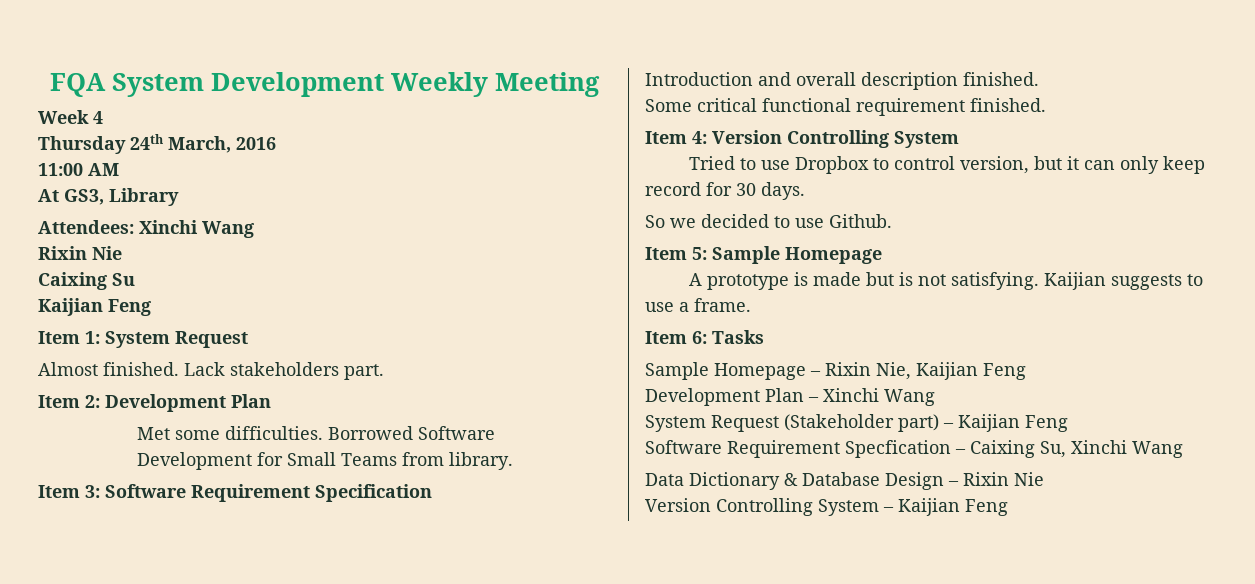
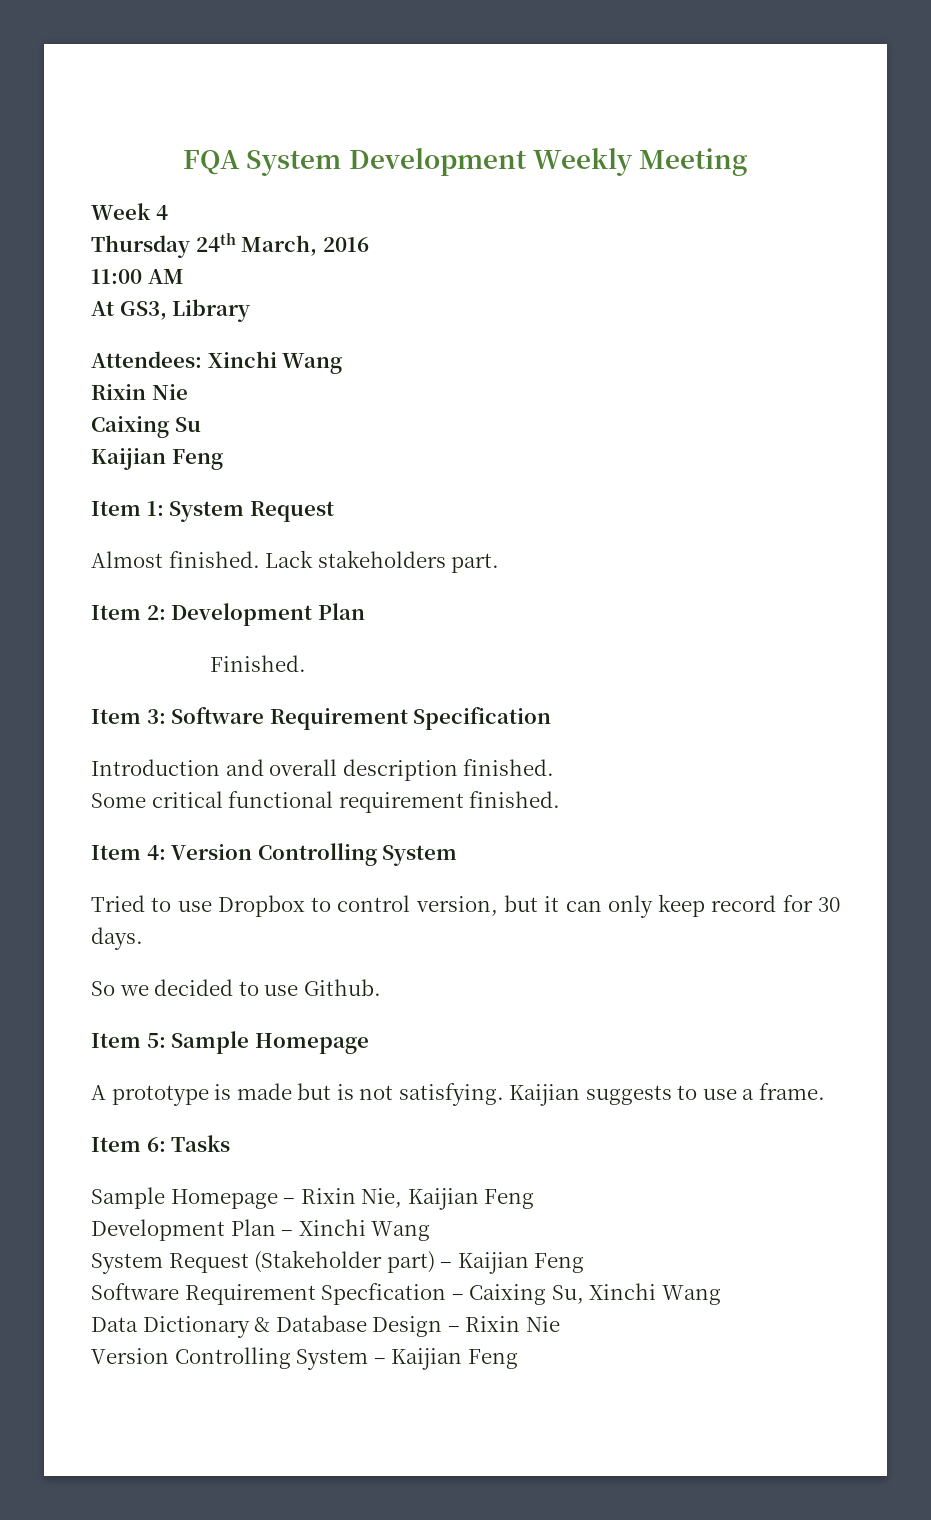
- Met some difficulties. Borrowed Software Development for Small Teams from library.
+ Finished.

